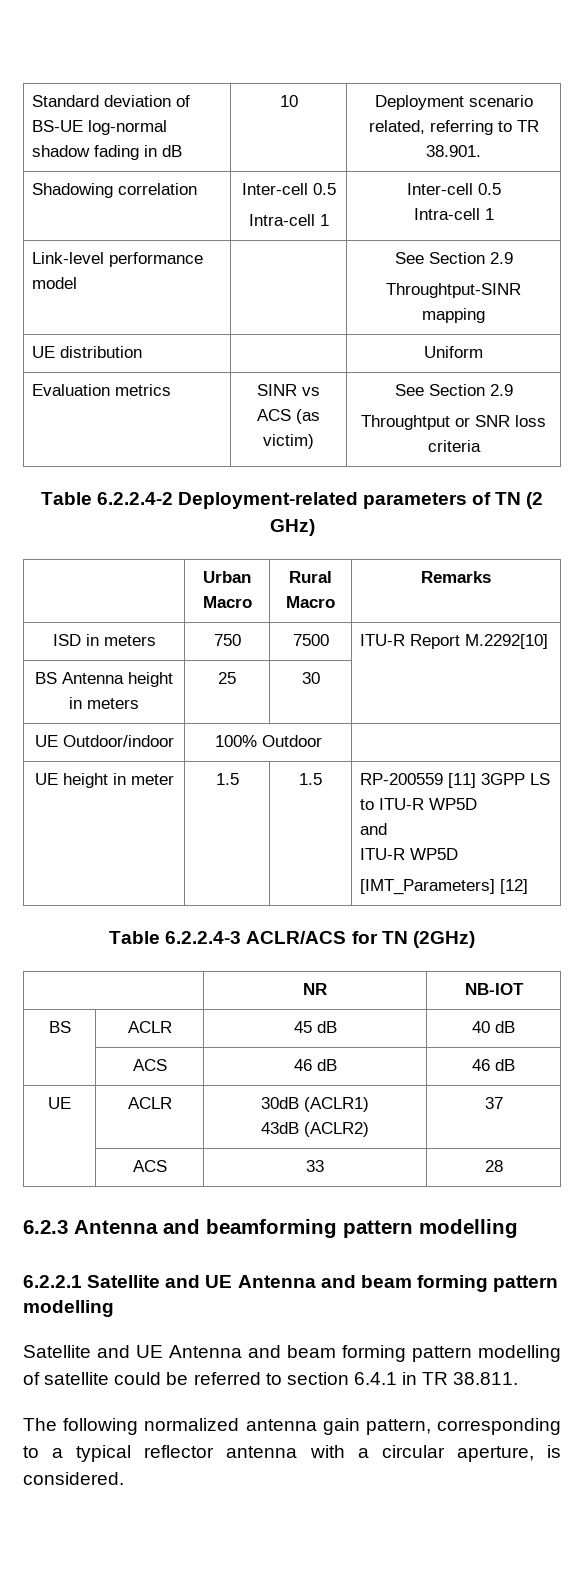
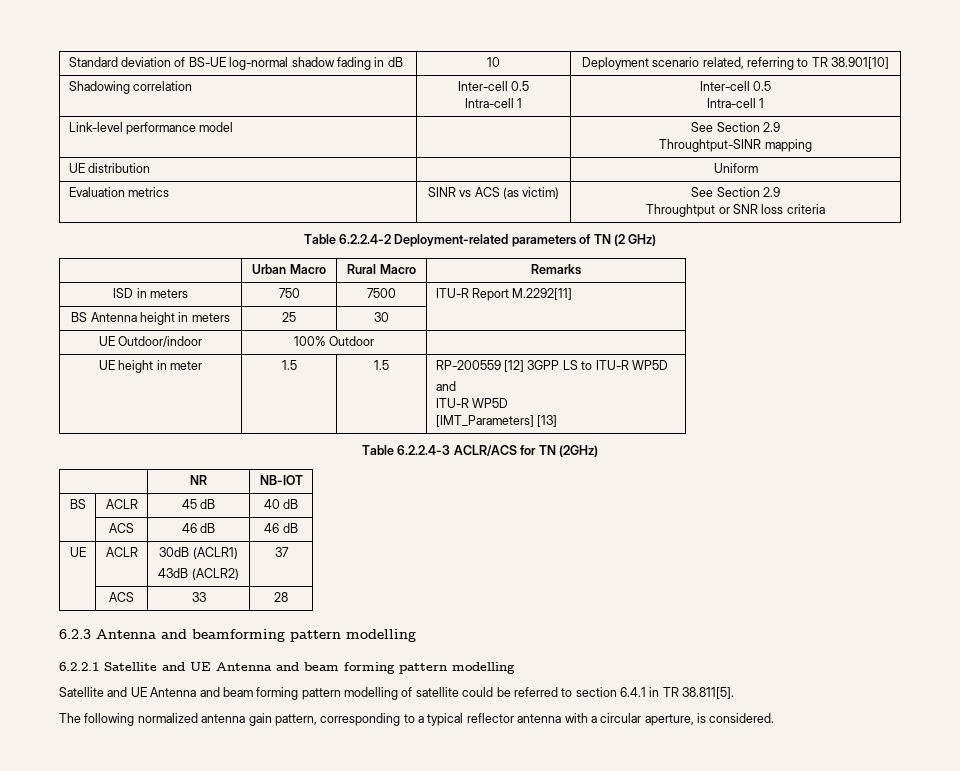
- Standard deviation of BS-UE log-normal shadow fading in dB | 10 | Deployment scenario related, referring to TR 38.901.
+ Standard deviation of BS-UE log-normal shadow fading in dB | 10 | Deployment scenario related, referring to TR 38.901[10]
- ISD in meters | 750 | 7500 | ITU-R Report M.2292[10]
+ ISD in meters | 750 | 7500 | ITU-R Report M.2292[11]
- UE height in meter | 1.5 | 1.5 | RP-200559 [11] 3GPP LS to ITU-R WP5D
+ UE height in meter | 1.5 | 1.5 | RP-200559 [12] 3GPP LS to ITU-R WP5D
  and
  ITU-R WP5D
- [IMT_Parameters] [12]
+ [IMT_Parameters] [13]
- Satellite and UE Antenna and beam forming pattern modelling of satellite could be referred to section 6.4.1 in TR 38.811.
+ Satellite and UE Antenna and beam forming pattern modelling of satellite could be referred to section 6.4.1 in TR 38.811[5].

